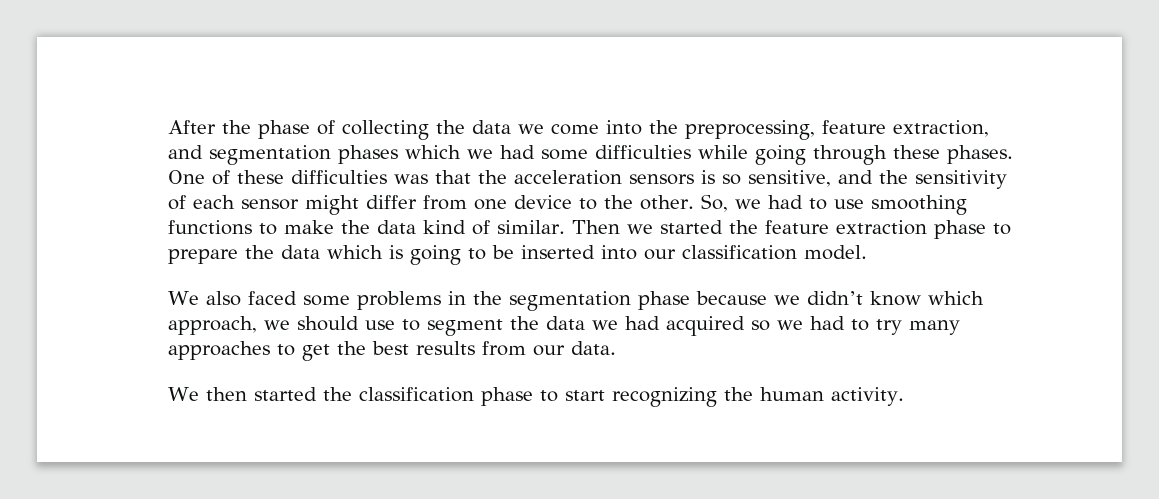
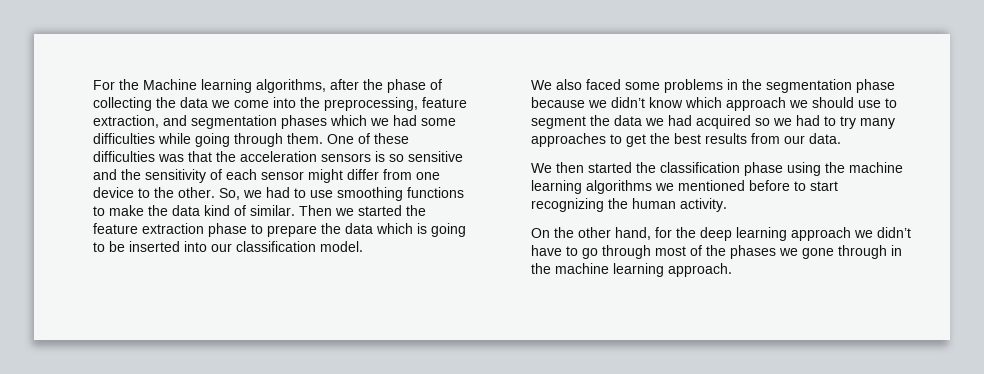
- After the phase of collecting the data we come into the preprocessing, feature extraction, and segmentation phases which we had some difficulties while going through these phases.
+ For the Machine learning algorithms, after the phase of collecting the data we come into the preprocessing, feature extraction, and segmentation phases which we had some difficulties while going through them.
- One of these difficulties was that the acceleration sensors is so sensitive, and the sensitivity of each sensor might differ from one device to the other.
+ One of these difficulties was that the acceleration sensors is so sensitive and the sensitivity of each sensor might differ from one device to the other.
- We also faced some problems in the segmentation phase because we didn’t know which approach, we should use to segment the data we had acquired so we had to try many approaches to get the best results from our data.
+ We also faced some problems in the segmentation phase because we didn’t know which approach we should use to segment the data we had acquired so we had to try many approaches to get the best results from our data.
- We then started the classification phase to start recognizing the human activity.
+ We then started the classification phase using the machine learning algorithms we mentioned before to start recognizing the human activity.
+ On the other hand, for the deep learning approach we didn’t have to go through most of the phases we gone through in the machine learning approach.

